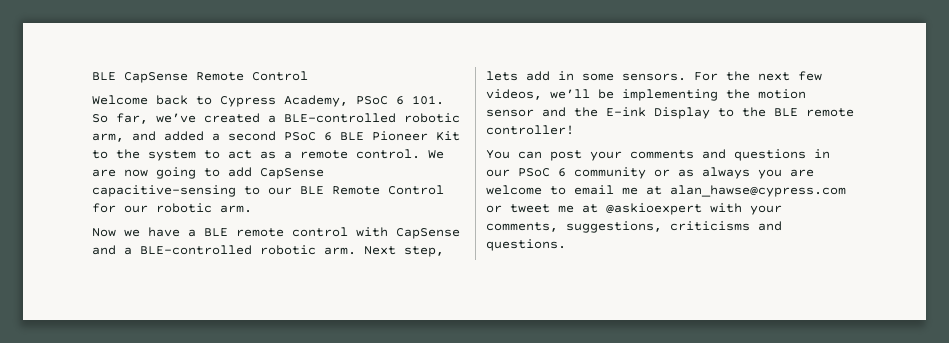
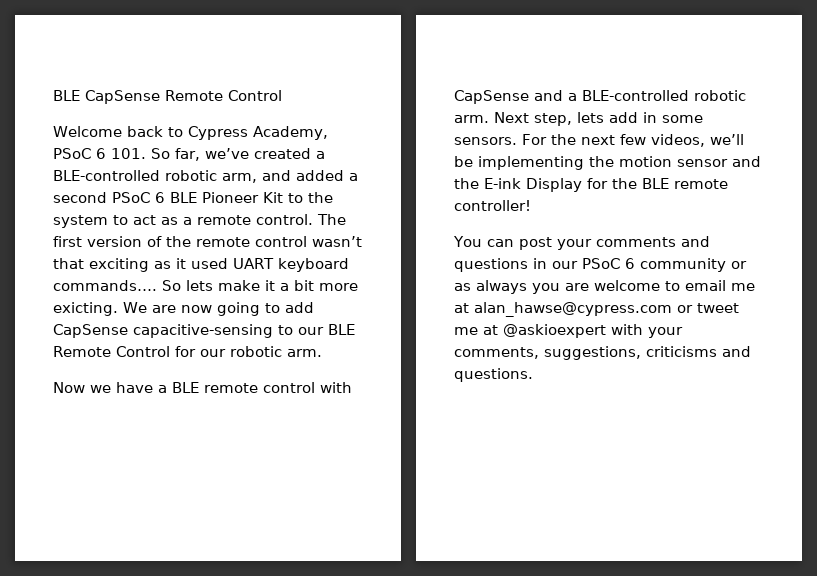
+ The first version of the remote control wasn’t that exciting as it used UART keyboard commands…. So lets make it a bit more exicting.
- For the next few videos, we’ll be implementing the motion sensor and the E-ink Display to the BLE remote controller!
+ For the next few videos, we’ll be implementing the motion sensor and the E-ink Display for the BLE remote controller!

